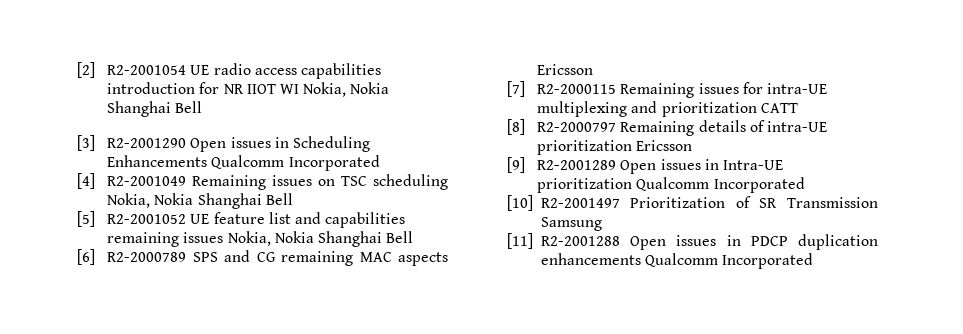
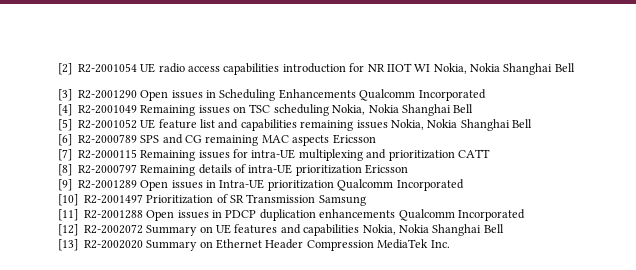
+ [12] R2-2002072 Summary on UE features and capabilities Nokia, Nokia Shanghai Bell
+ [13] R2-2002020 Summary on Ethernet Header Compression MediaTek Inc.

